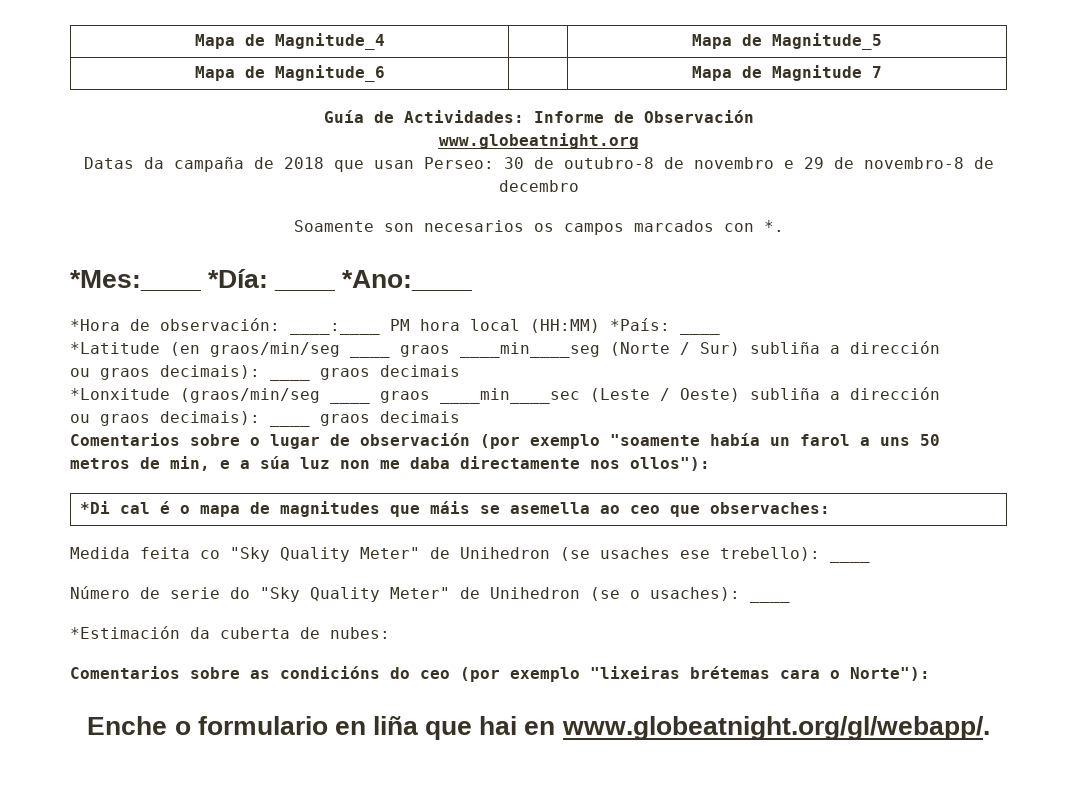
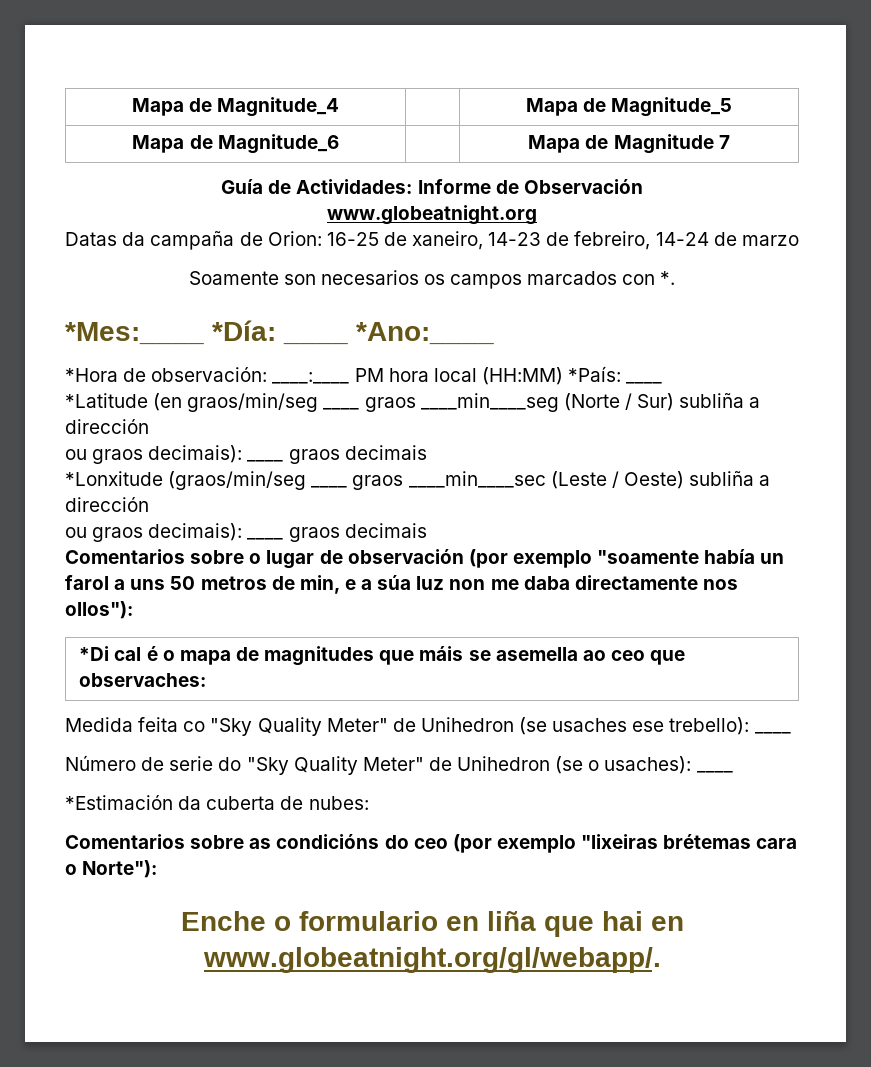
- Datas da campaña de 2018 que usan Perseo: 30 de outubro-8 de novembro e 29 de novembro-8 de decembro
+ Datas da campaña de Orion: 16-25 de xaneiro, 14-23 de febreiro, 14-24 de marzo

